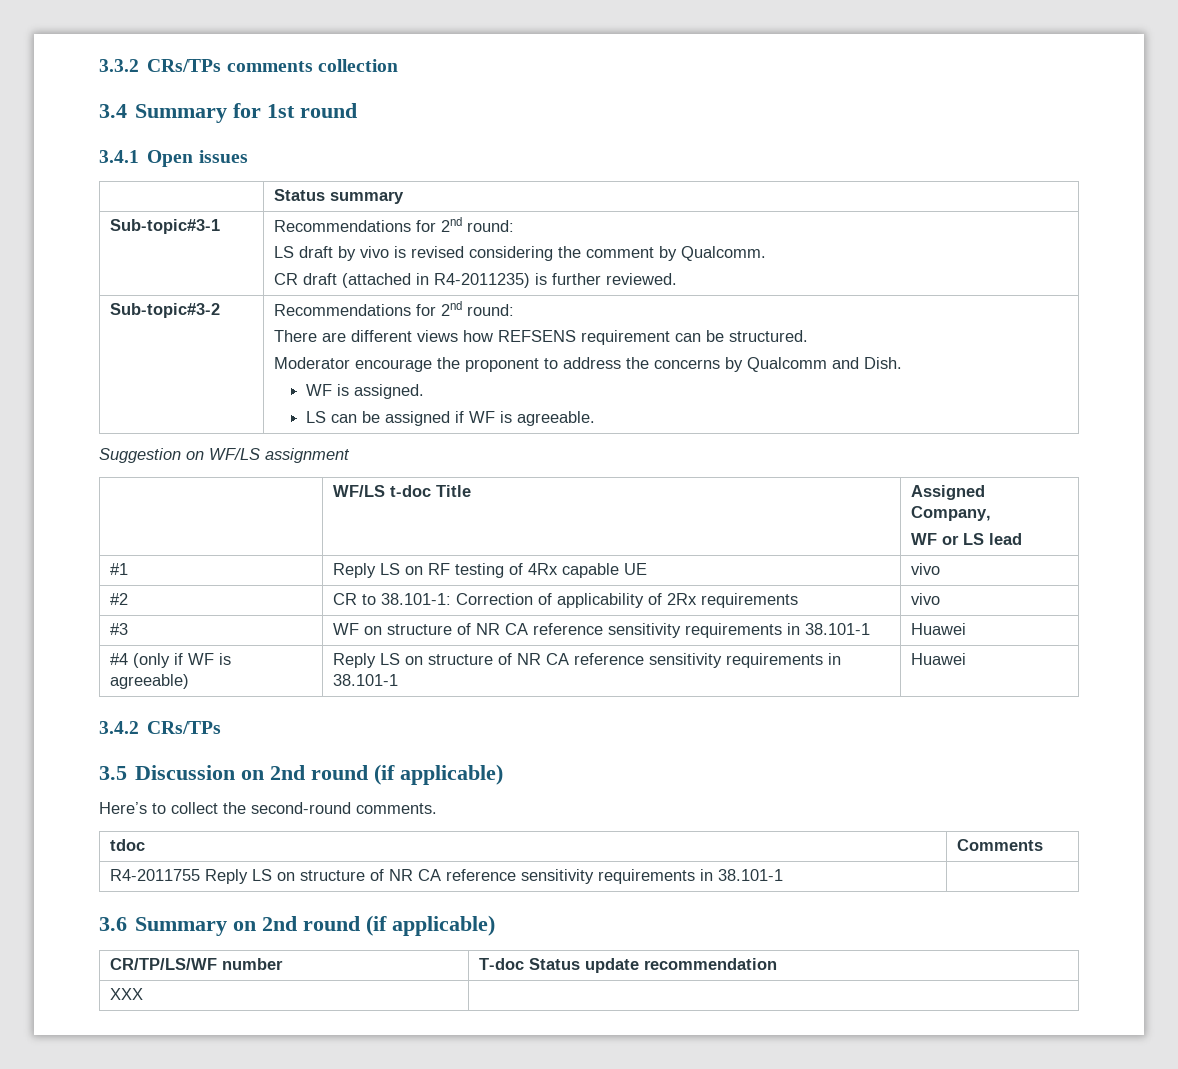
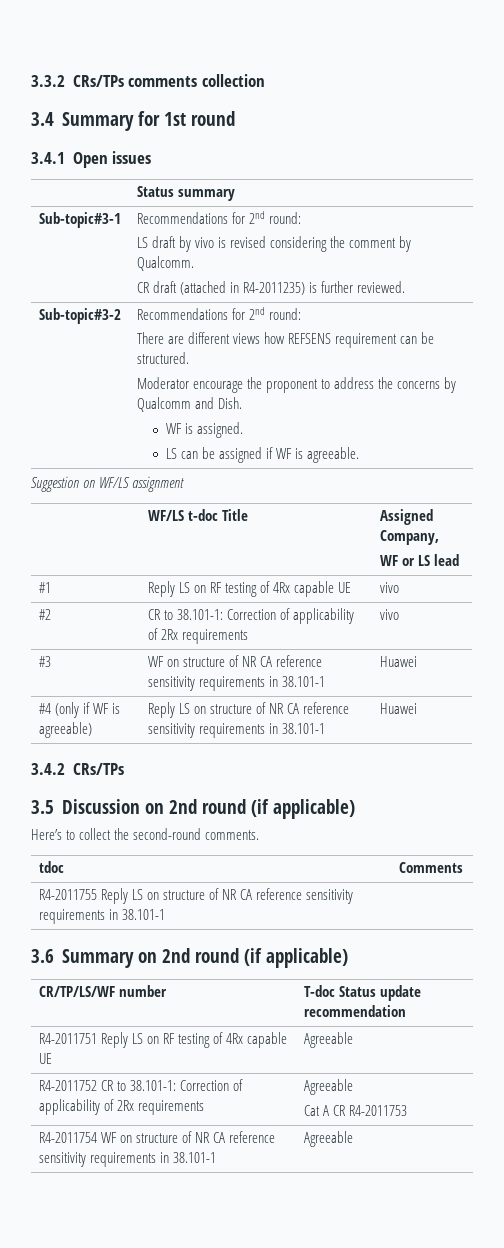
- XXX |
+ R4-2011751 Reply LS on RF testing of 4Rx capable UE | Agreeable
+ R4-2011752 CR to 38.101-1: Correction of applicability of 2Rx requirements | Agreeable
+ Cat A CR R4-2011753
+ R4-2011754 WF on structure of NR CA reference sensitivity requirements in 38.101-1 | Agreeable

